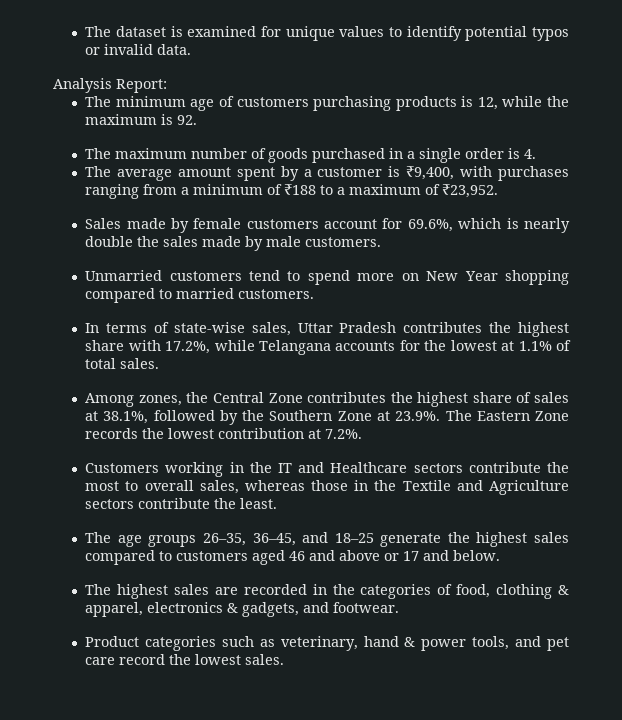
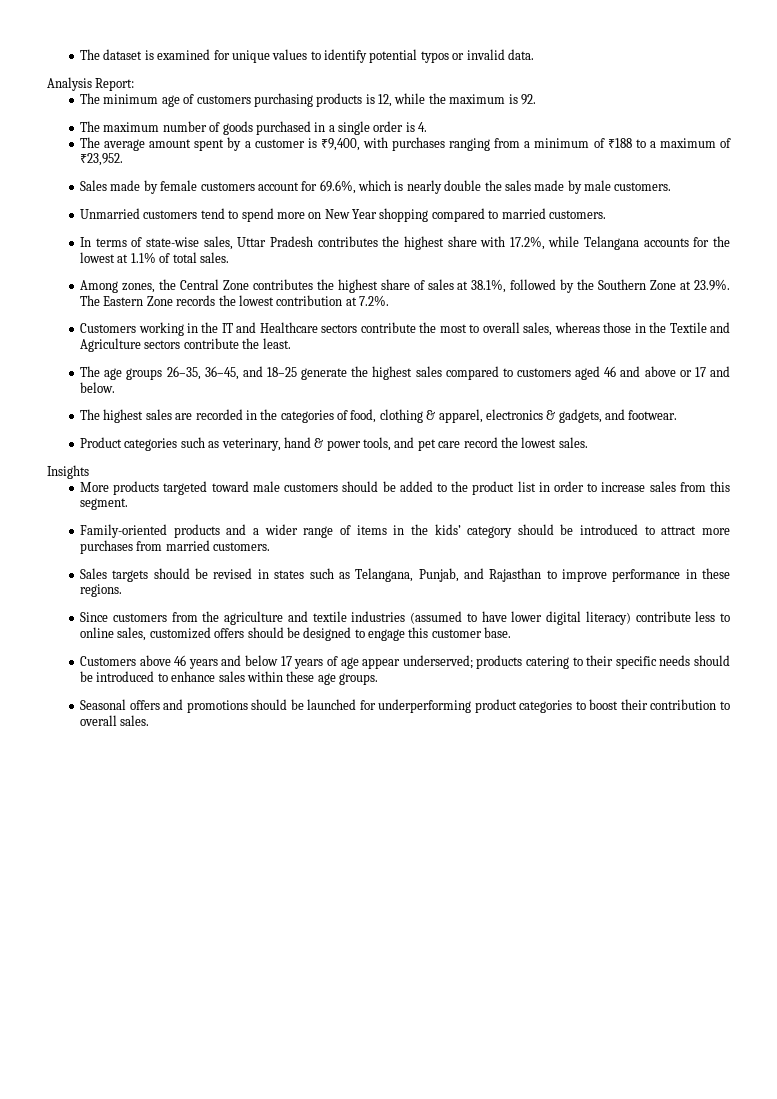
+ Insights
+ More products targeted toward male customers should be added to the product list in order to increase sales from this segment.
+ Family-oriented products and a wider range of items in the kids’ category should be introduced to attract more purchases from married customers.
+ Sales targets should be revised in states such as Telangana, Punjab, and Rajasthan to improve performance in these regions.
+ Since customers from the agriculture and textile industries (assumed to have lower digital literacy) contribute less to online sales, customized offers should be designed to engage this customer base.
+ Customers above 46 years and below 17 years of age appear underserved; products catering to their specific needs should be introduced to enhance sales within these age groups.
+ Seasonal offers and promotions should be launched for underperforming product categories to boost their contribution to overall sales.

